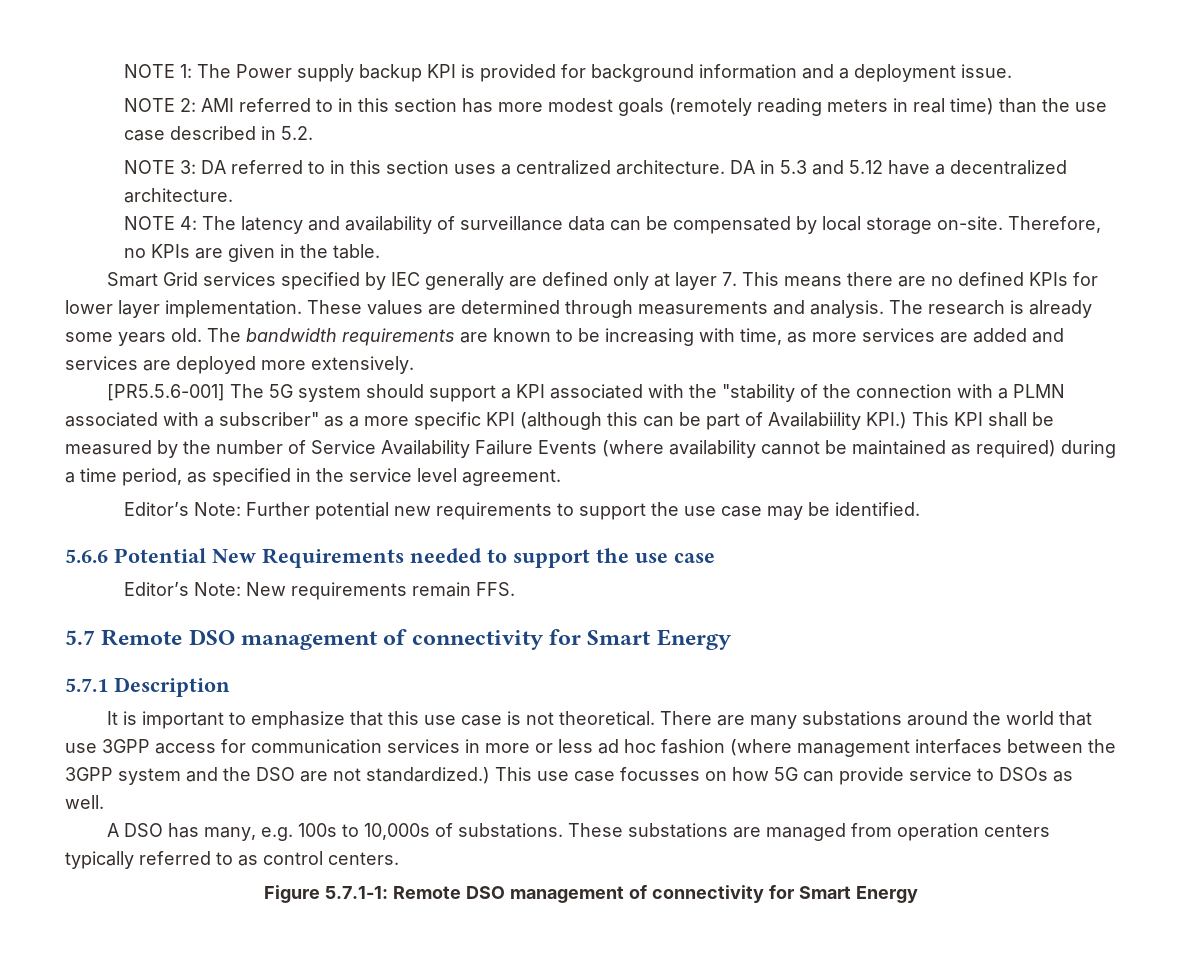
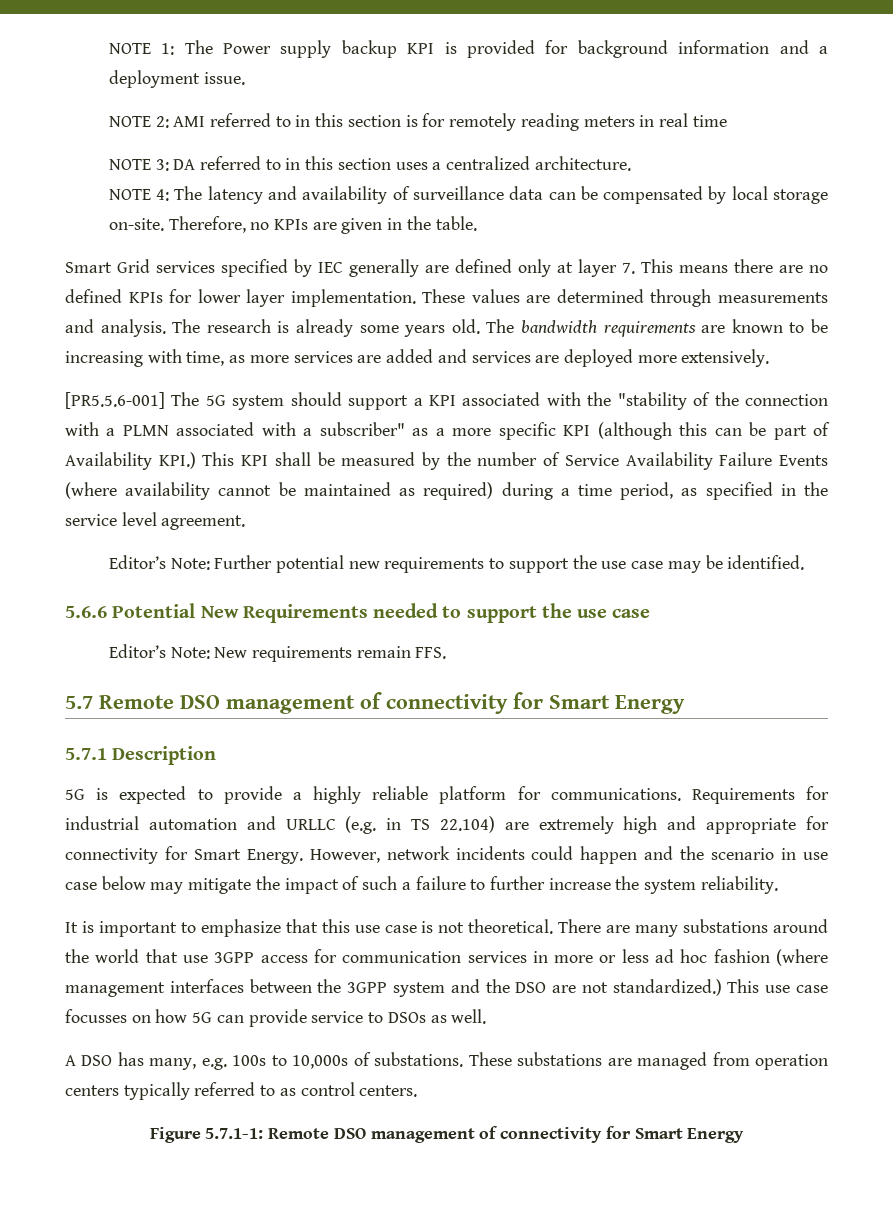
- NOTE 2: AMI referred to in this section has more modest goals (remotely reading meters in real time) than the use case described in 5.2.
+ NOTE 2: AMI referred to in this section is for remotely reading meters in real time
- DA in 5.3 and 5.12 have a decentralized architecture.
- [PR5.5.6-001] The 5G system should support a KPI associated with the "stability of the connection with a PLMN associated with a subscriber" as a more specific KPI (although this can be part of Availabiility KPI.) This KPI shall be measured by the number of Service Availability Failure Events (where availability cannot be maintained as required) during a time period, as specified in the service level agreement.
+ [PR5.5.6-001] The 5G system should support a KPI associated with the "stability of the connection with a PLMN associated with a subscriber" as a more specific KPI (although this can be part of Availability KPI.) This KPI shall be measured by the number of Service Availability Failure Events (where availability cannot be maintained as required) during a time period, as specified in the service level agreement.
+ 5G is expected to provide a highly reliable platform for communications. Requirements for industrial automation and URLLC (e.g. in TS 22.104) are extremely high and appropriate for connectivity for Smart Energy. However, network incidents could happen and the scenario in use case below may mitigate the impact of such a failure to further increase the system reliability.

